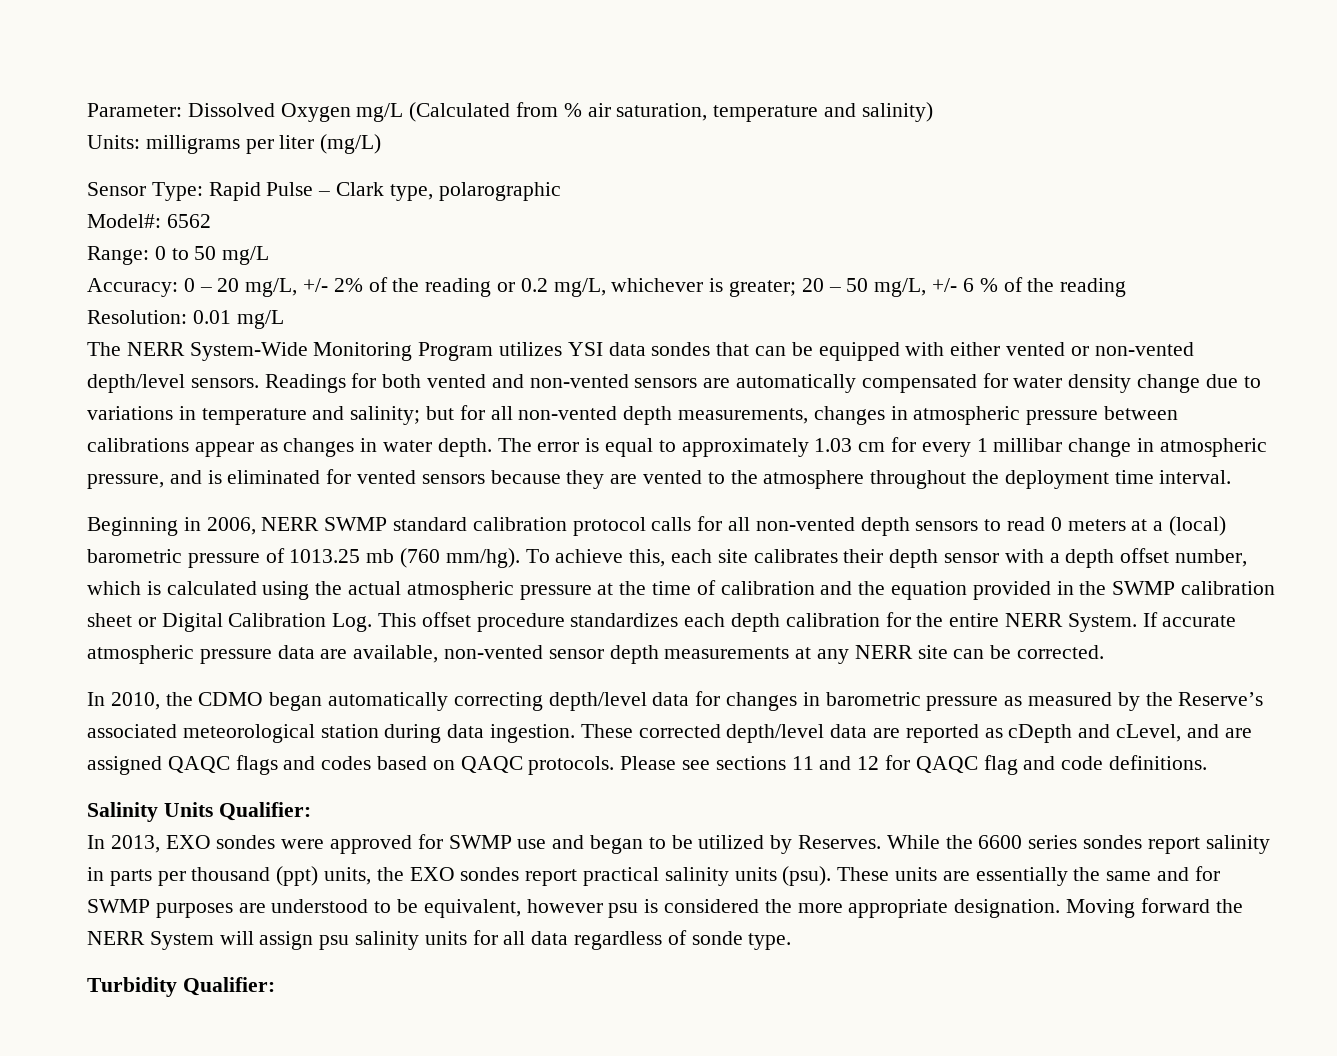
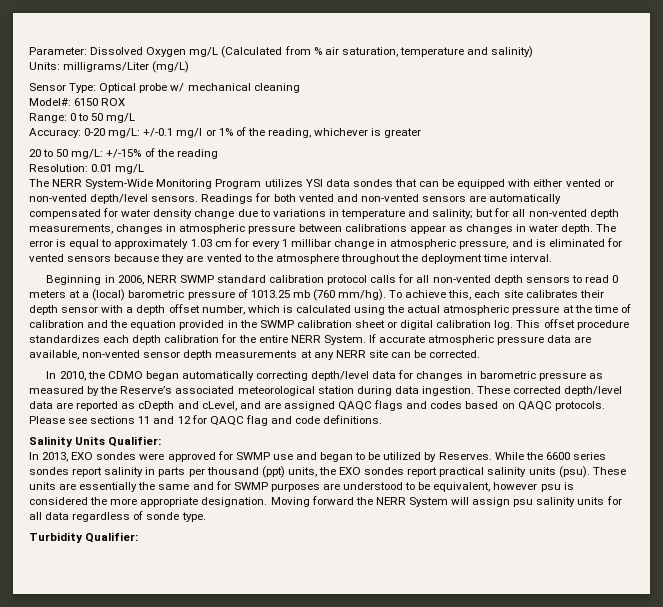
- Units: milligrams per liter (mg/L)
+ Units: milligrams/Liter (mg/L)
- Sensor Type: Rapid Pulse – Clark type, polarographic
+ Sensor Type: Optical probe w/ mechanical cleaning
- Model#: 6562
+ Model#: 6150 ROX
- Accuracy: 0 – 20 mg/L, +/- 2% of the reading or 0.2 mg/L, whichever is greater; 20 – 50 mg/L, +/- 6 % of the reading
+ Accuracy: 0-20 mg/L: +/-0.1 mg/l or 1% of the reading, whichever is greater
+ 20 to 50 mg/L: +/-15% of the reading
- To achieve this, each site calibrates their depth sensor with a depth offset number, which is calculated using the actual atmospheric pressure at the time of calibration and the equation provided in the SWMP calibration sheet or Digital Calibration Log. This offset procedure standardizes each depth calibration for the entire NERR System.
+ To achieve this, each site calibrates their depth sensor with a depth offset number, which is calculated using the actual atmospheric pressure at the time of calibration and the equation provided in the SWMP calibration sheet or digital calibration log. This offset procedure standardizes each depth calibration for the entire NERR System.

